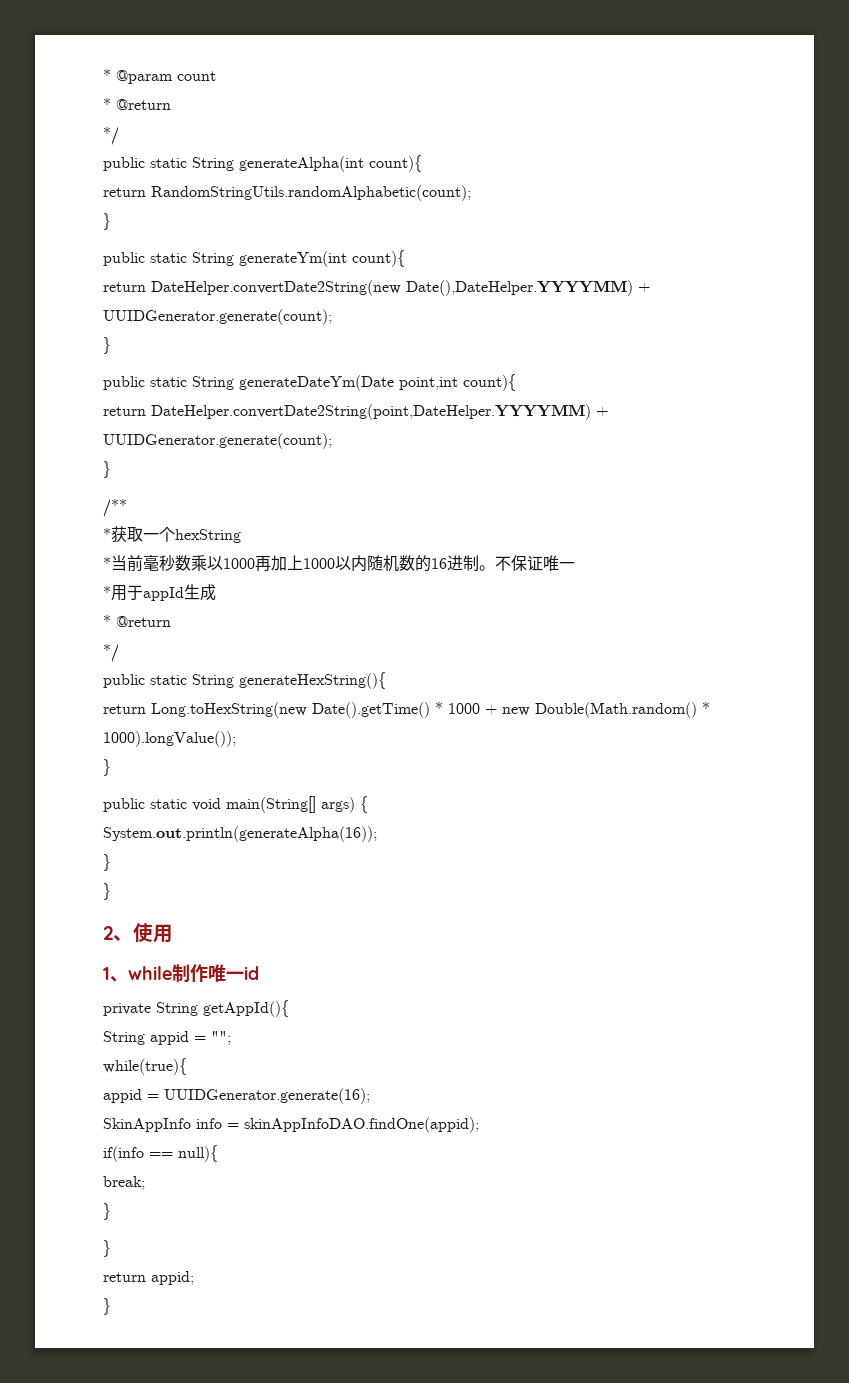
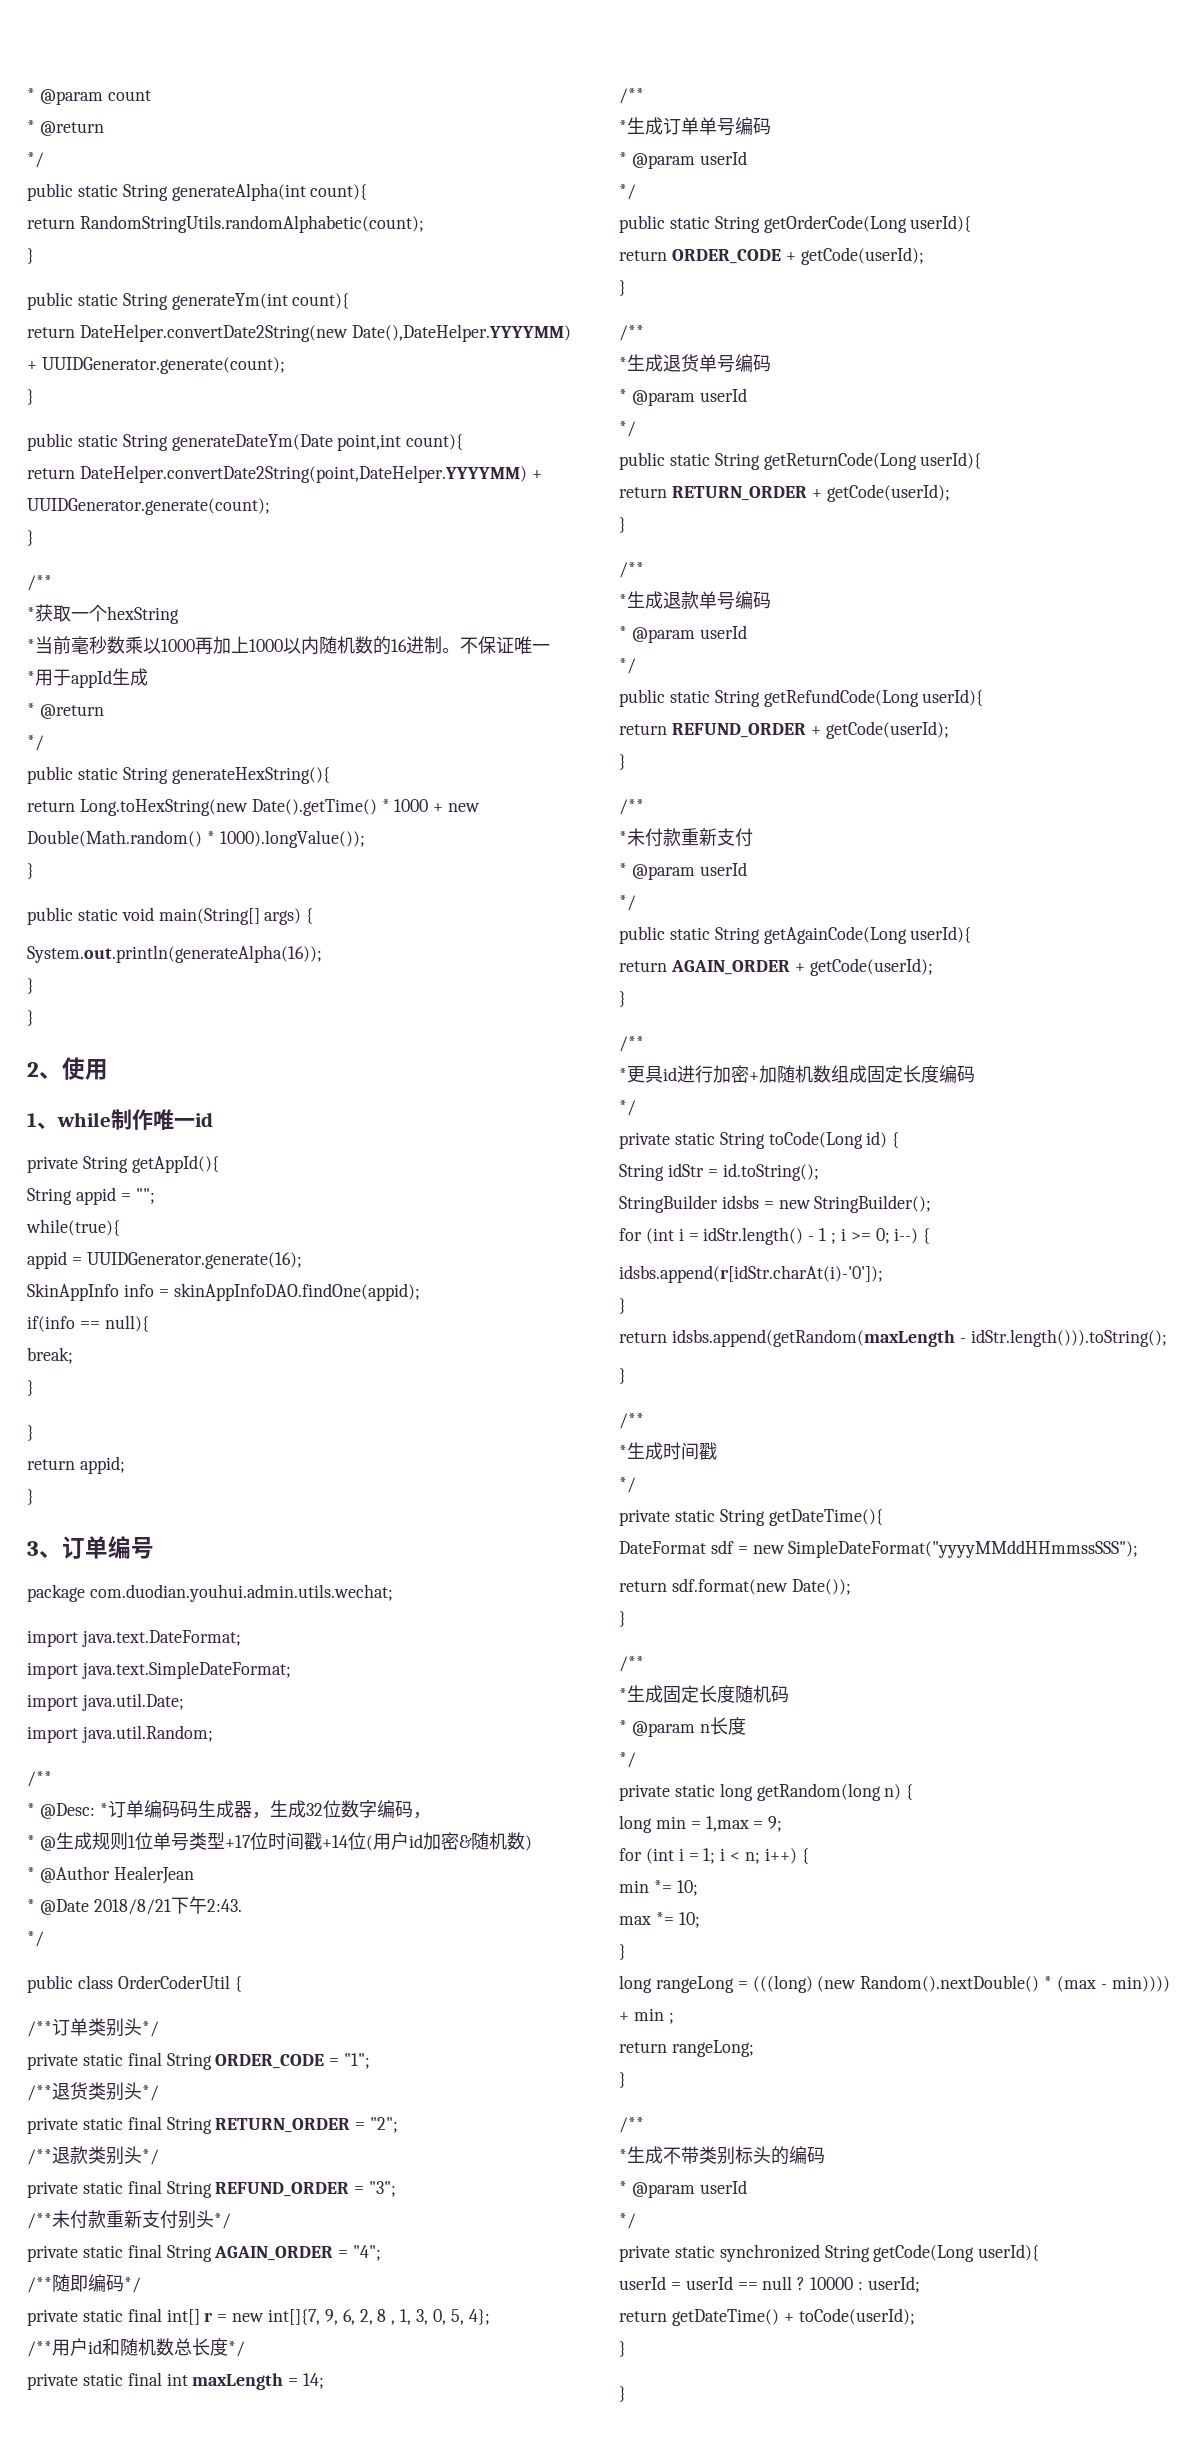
+ 3、订单编号
+ package com.duodian.youhui.admin.utils.wechat;
+ import java.text.DateFormat;
+ import java.text.SimpleDateFormat;
+ import java.util.Date;
+ import java.util.Random;
+ /**
+ * @Desc: *订单编码码生成器，生成32位数字编码，
+ * @生成规则1位单号类型+17位时间戳+14位(用户id加密&随机数)
+ * @Author HealerJean
+ * @Date 2018/8/21下午2:43.
+ */
+ public class OrderCoderUtil {
+ /**订单类别头*/
+ private static final String ORDER_CODE = "1";
+ /**退货类别头*/
+ private static final String RETURN_ORDER = "2";
+ /**退款类别头*/
+ private static final String REFUND_ORDER = "3";
+ /**未付款重新支付别头*/
+ private static final String AGAIN_ORDER = "4";
+ /**随即编码*/
+ private static final int[] r = new int[]{7, 9, 6, 2, 8 , 1, 3, 0, 5, 4};
+ /**用户id和随机数总长度*/
+ private static final int maxLength = 14;
+ /**
+ *生成订单单号编码
+ * @param userId
+ */
+ public static String getOrderCode(Long userId){
+ return ORDER_CODE + getCode(userId);
+ }
+ /**
+ *生成退货单号编码
+ * @param userId
+ */
+ public static String getReturnCode(Long userId){
+ return RETURN_ORDER + getCode(userId);
+ }
+ /**
+ *生成退款单号编码
+ * @param userId
+ */
+ public static String getRefundCode(Long userId){
+ return REFUND_ORDER + getCode(userId);
+ }
+ /**
+ *未付款重新支付
+ * @param userId
+ */
+ public static String getAgainCode(Long userId){
+ return AGAIN_ORDER + getCode(userId);
+ }
+ /**
+ *更具id进行加密+加随机数组成固定长度编码
+ */
+ private static String toCode(Long id) {
+ String idStr = id.toString();
+ StringBuilder idsbs = new StringBuilder();
+ for (int i = idStr.length() - 1 ; i >= 0; i--) {
+ idsbs.append(r[idStr.charAt(i)-'0']);
+ }
+ return idsbs.append(getRandom(maxLength - idStr.length())).toString();
+ }
+ /**
+ *生成时间戳
+ */
+ private static String getDateTime(){
+ DateFormat sdf = new SimpleDateFormat("yyyyMMddHHmmssSSS");
+ return sdf.format(new Date());
+ }
+ /**
+ *生成固定长度随机码
+ * @param n长度
+ */
+ private static long getRandom(long n) {
+ long min = 1,max = 9;
+ for (int i = 1; i < n; i++) {
+ min *= 10;
+ max *= 10;
+ }
+ long rangeLong = (((long) (new Random().nextDouble() * (max - min)))) + min ;
+ return rangeLong;
+ }
+ /**
+ *生成不带类别标头的编码
+ * @param userId
+ */
+ private static synchronized String getCode(Long userId){
+ userId = userId == null ? 10000 : userId;
+ return getDateTime() + toCode(userId);
+ }
+ }

